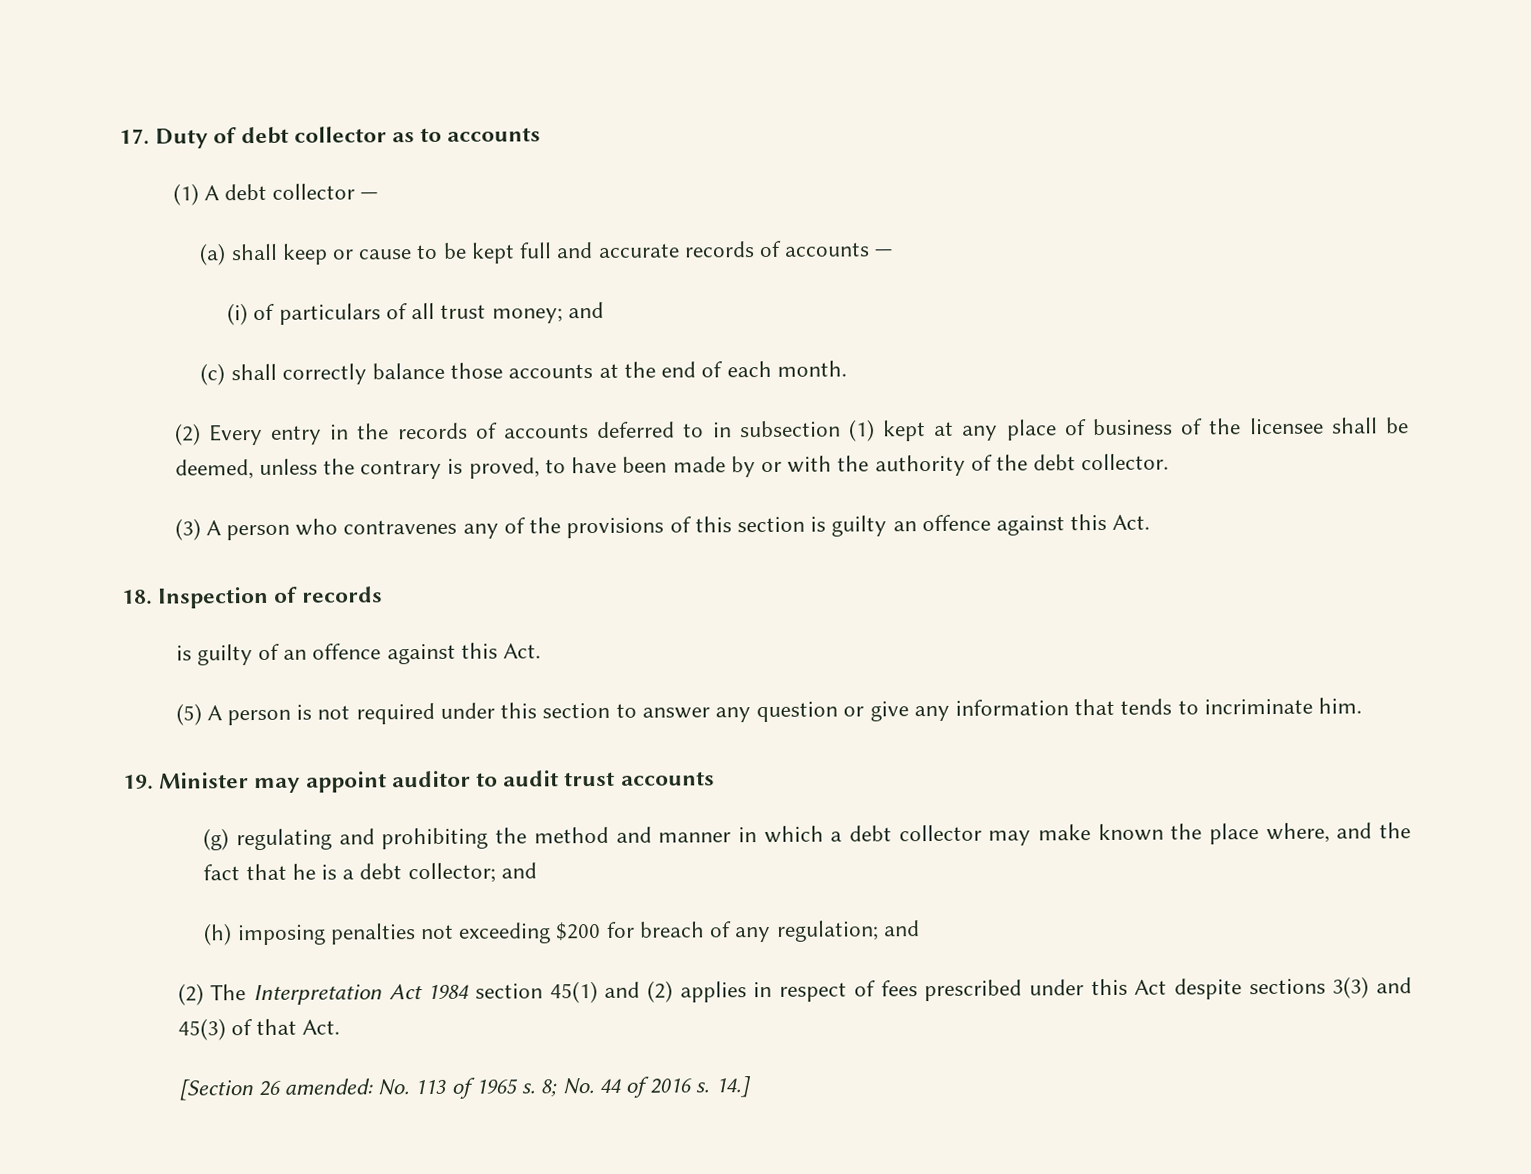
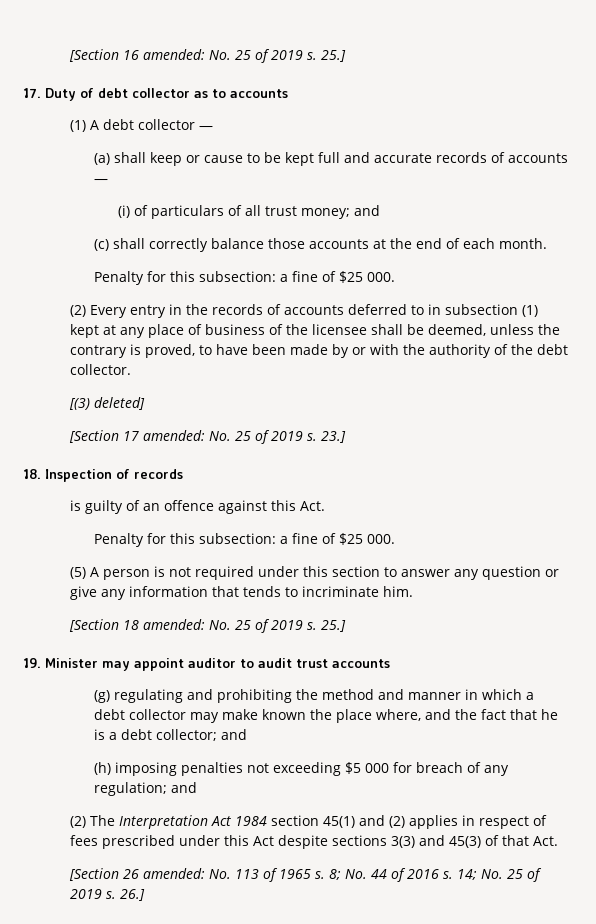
+ [Section 16 amended: No. 25 of 2019 s. 25.]
  (c) shall correctly balance those accounts at the end of each month.
+ Penalty for this subsection: a fine of $25 000.
- (3) A person who contravenes any of the provisions of this section is guilty an offence against this Act.
+ [(3) deleted]
+ [Section 17 amended: No. 25 of 2019 s. 23.]
  is guilty of an offence against this Act.
+ Penalty for this subsection: a fine of $25 000.
+ [Section 18 amended: No. 25 of 2019 s. 25.]
- (h) imposing penalties not exceeding $200 for breach of any regulation; and
+ (h) imposing penalties not exceeding $5 000 for breach of any regulation; and
- 14.]
+ 14; No. 25 of 2019 s. 26.]

